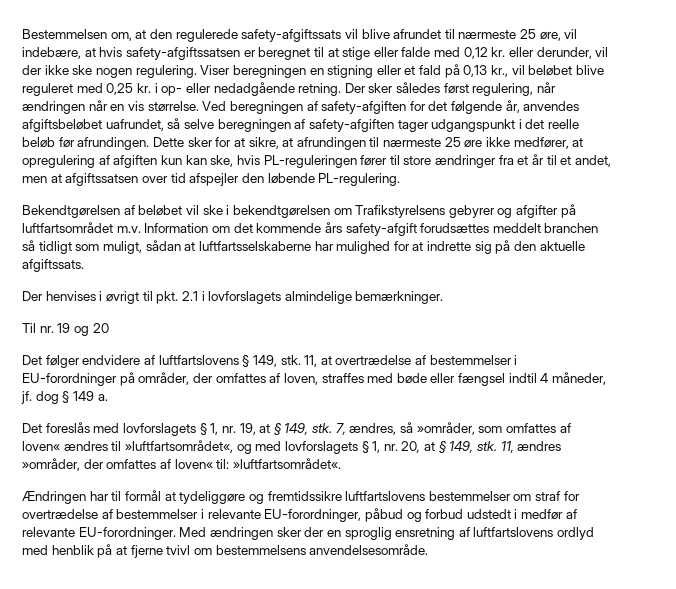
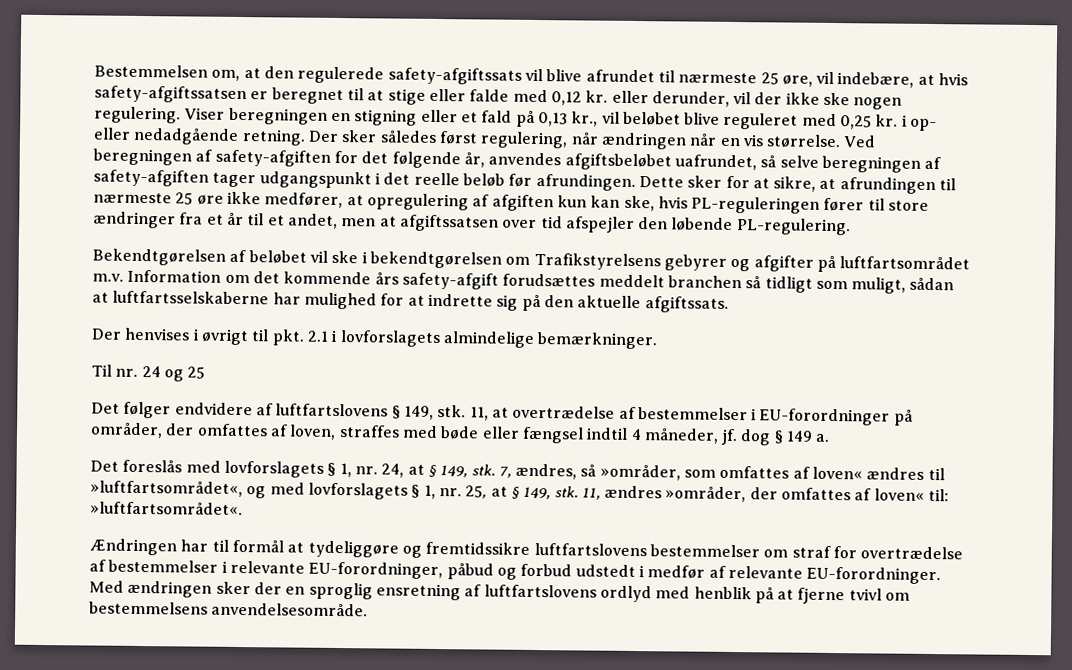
- Til nr. 19 og 20
+ Til nr. 24 og 25
- Det foreslås med lovforslagets § 1, nr. 19, at § 149, stk.
+ Det foreslås med lovforslagets § 1, nr. 24, at § 149, stk.
- 7, ændres, så »områder, som omfattes af loven« ændres til »luftfartsområdet«, og med lovforslagets § 1, nr. 20, at § 149, stk.
+ 7, ændres, så »områder, som omfattes af loven« ændres til »luftfartsområdet«, og med lovforslagets § 1, nr. 25, at § 149, stk.

